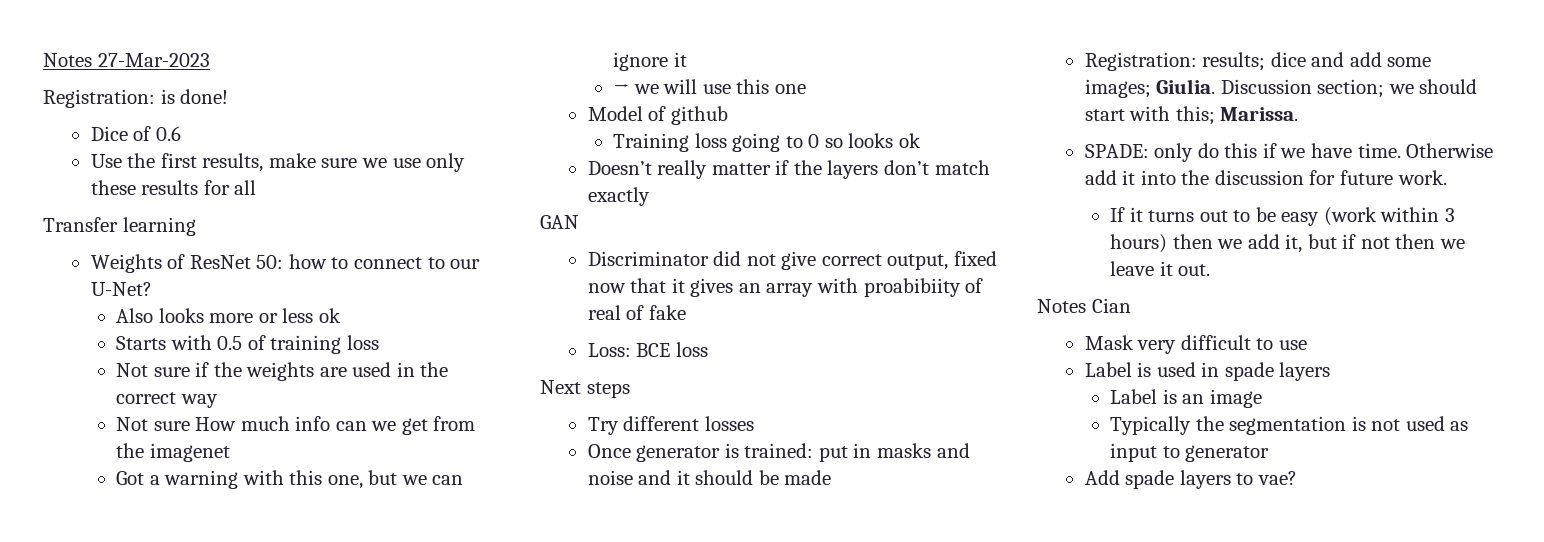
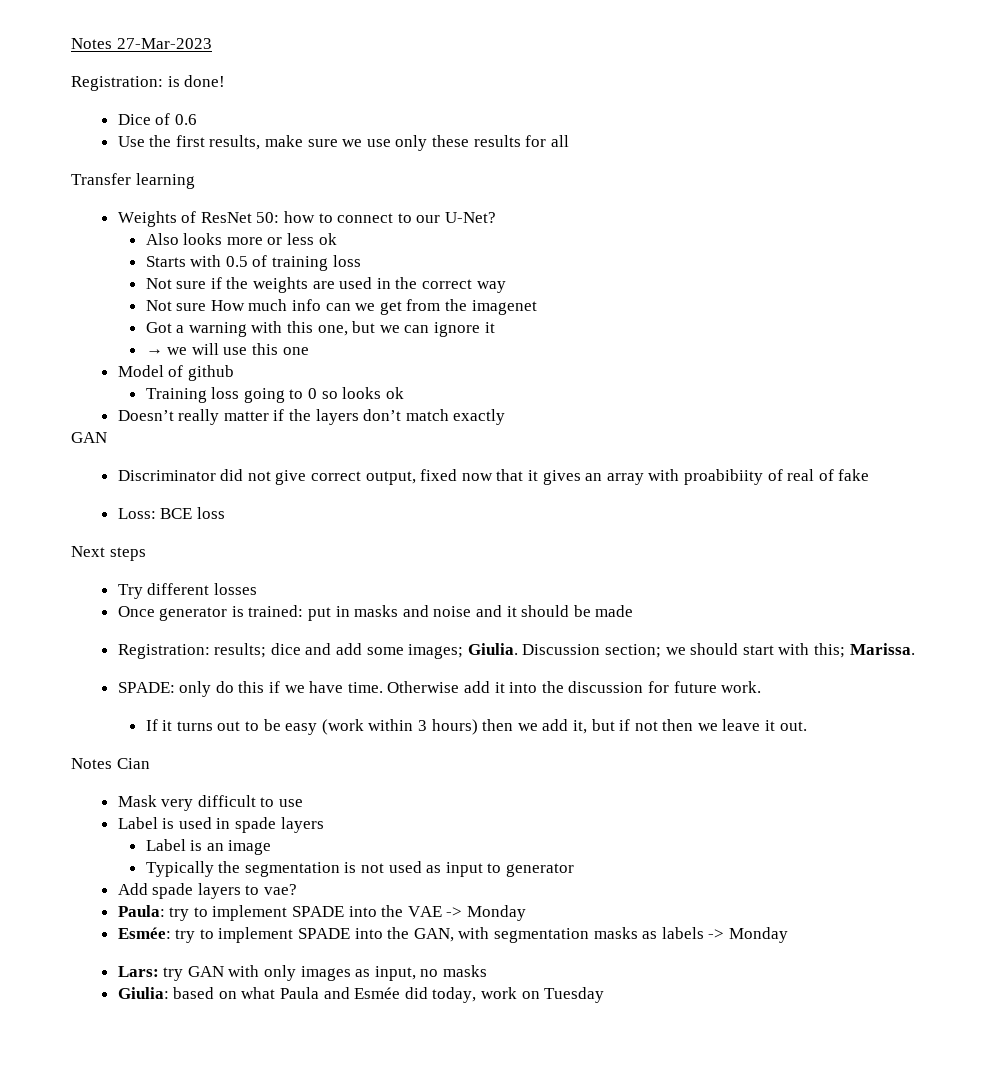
+ Paula: try to implement SPADE into the VAE -> Monday
+ Esmée: try to implement SPADE into the GAN, with segmentation masks as labels -> Monday
+ Lars: try GAN with only images as input, no masks
+ Giulia: based on what Paula and Esmée did today, work on Tuesday

